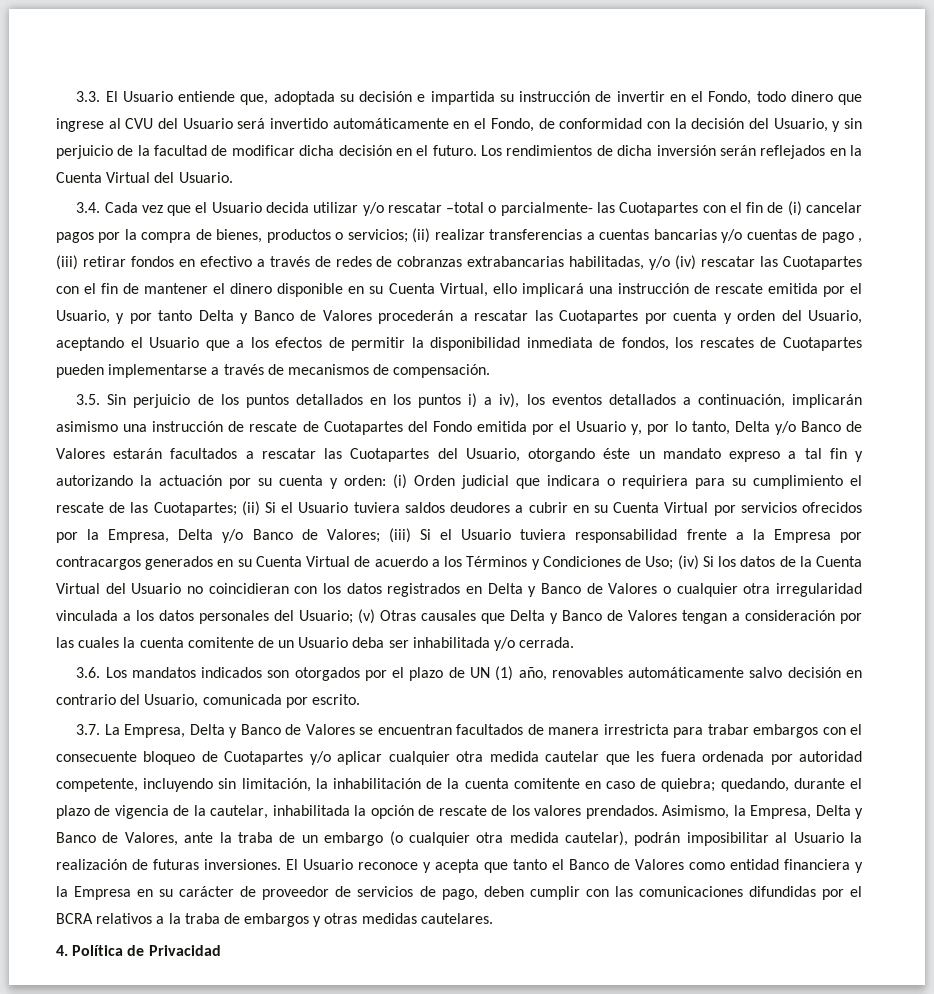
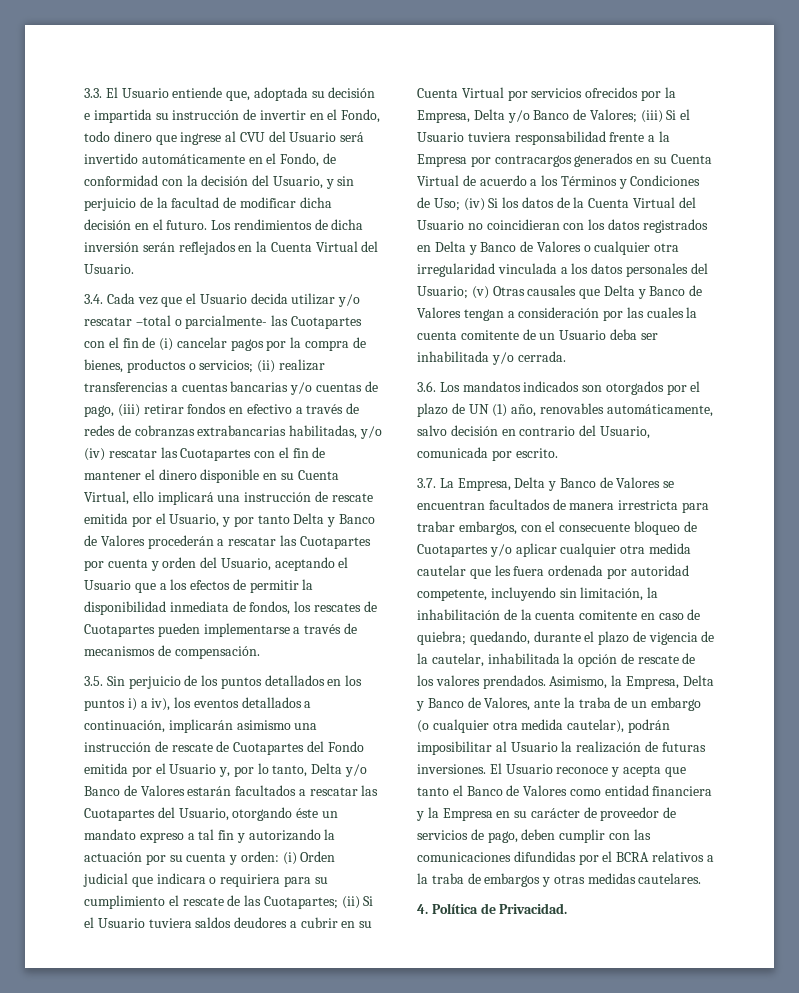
- (ii) realizar transferencias a cuentas bancarias y/o cuentas de pago , (iii) retirar fondos en efectivo a través de redes de cobranzas extrabancarias habilitadas, y/o (iv) rescatar las Cuotapartes con el fin de mantener el dinero disponible en su Cuenta Virtual, ello implicará una instrucción de rescate emitida por el Usuario, y por tanto Delta y Banco de Valores procederán a rescatar las Cuotapartes por cuenta y orden del Usuario, aceptando el Usuario que a los efectos de permitir la disponibilidad inmediata de fondos, los rescates de Cuotapartes pueden implementarse a través de mecanismos de compensación.
+ (ii) realizar transferencias a cuentas bancarias y/o cuentas de pago, (iii) retirar fondos en efectivo a través de redes de cobranzas extrabancarias habilitadas, y/o (iv) rescatar las Cuotapartes con el fin de mantener el dinero disponible en su Cuenta Virtual, ello implicará una instrucción de rescate emitida por el Usuario, y por tanto Delta y Banco de Valores procederán a rescatar las Cuotapartes por cuenta y orden del Usuario, aceptando el Usuario que a los efectos de permitir la disponibilidad inmediata de fondos, los rescates de Cuotapartes pueden implementarse a través de mecanismos de compensación.
- 3.6. Los mandatos indicados son otorgados por el plazo de UN (1) año, renovables automáticamente salvo decisión en contrario del Usuario, comunicada por escrito.
+ 3.6. Los mandatos indicados son otorgados por el plazo de UN (1) año, renovables automáticamente, salvo decisión en contrario del Usuario, comunicada por escrito.
- 3.7. La Empresa, Delta y Banco de Valores se encuentran facultados de manera irrestricta para trabar embargos con el consecuente bloqueo de Cuotapartes y/o aplicar cualquier otra medida cautelar que les fuera ordenada por autoridad competente, incluyendo sin limitación, la inhabilitación de la cuenta comitente en caso de quiebra;
+ 3.7. La Empresa, Delta y Banco de Valores se encuentran facultados de manera irrestricta para trabar embargos, con el consecuente bloqueo de Cuotapartes y/o aplicar cualquier otra medida cautelar que les fuera ordenada por autoridad competente, incluyendo sin limitación, la inhabilitación de la cuenta comitente en caso de quiebra;
- 4. Política de Privacidad
+ 4. Política de Privacidad.

